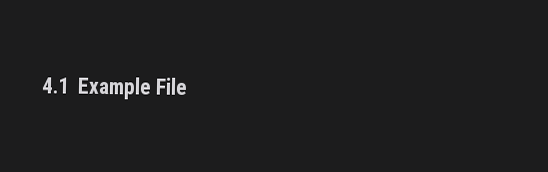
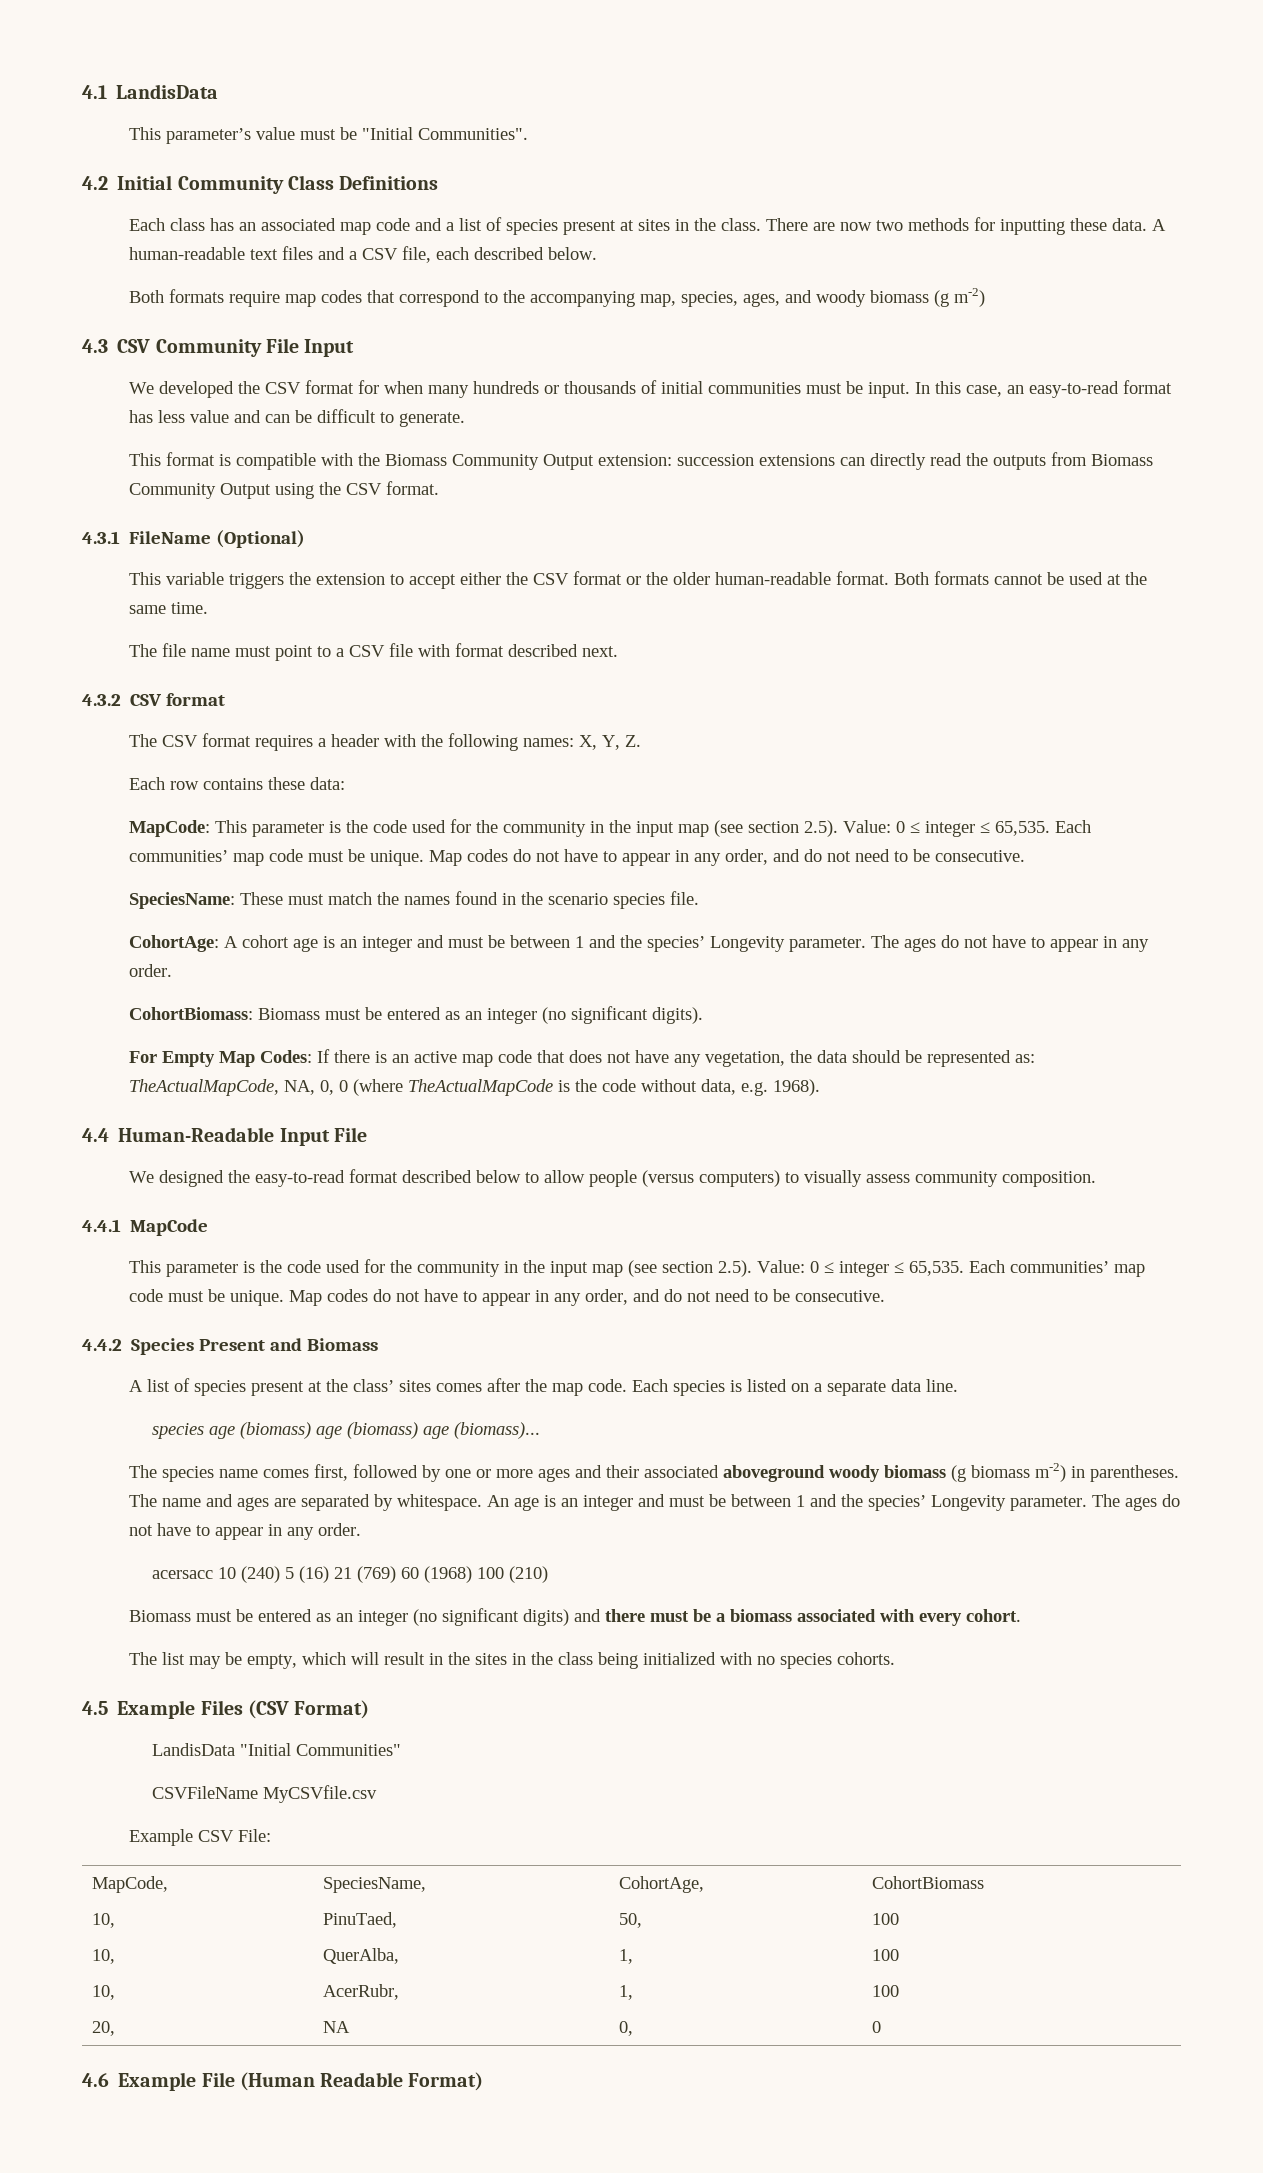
- 4.1 Example File
+ 4.1 LandisData
+ This parameter’s value must be "Initial Communities".
+ 4.2 Initial Community Class Definitions
+ Each class has an associated map code and a list of species present at sites in the class. There are now two methods for inputting these data. A human-readable text files and a CSV file, each described below.
+ Both formats require map codes that correspond to the accompanying map, species, ages, and woody biomass (g m-2)
+ 4.3 CSV Community File Input
+ We developed the CSV format for when many hundreds or thousands of initial communities must be input. In this case, an easy-to-read format has less value and can be difficult to generate.
+ This format is compatible with the Biomass Community Output extension: succession extensions can directly read the outputs from Biomass Community Output using the CSV format.
+ 4.3.1 FileName (Optional)
+ This variable triggers the extension to accept either the CSV format or the older human-readable format. Both formats cannot be used at the same time.
+ The file name must point to a CSV file with format described next.
+ 4.3.2 CSV format
+ The CSV format requires a header with the following names: X, Y, Z.
+ Each row contains these data:
+ MapCode: This parameter is the code used for the community in the input map (see section 2.5). Value: 0 ≤ integer ≤ 65,535. Each communities’ map code must be unique. Map codes do not have to appear in any order, and do not need to be consecutive.
+ SpeciesName: These must match the names found in the scenario species file.
+ CohortAge: A cohort age is an integer and must be between 1 and the species’ Longevity parameter. The ages do not have to appear in any order.
+ CohortBiomass: Biomass must be entered as an integer (no significant digits).
+ For Empty Map Codes: If there is an active map code that does not have any vegetation, the data should be represented as: TheActualMapCode, NA, 0, 0 (where TheActualMapCode is the code without data, e.g. 1968).
+ 4.4 Human-Readable Input File
+ We designed the easy-to-read format described below to allow people (versus computers) to visually assess community composition.
+ 4.4.1 MapCode
+ This parameter is the code used for the community in the input map (see section 2.5). Value: 0 ≤ integer ≤ 65,535. Each communities’ map code must be unique. Map codes do not have to appear in any order, and do not need to be consecutive.
+ 4.4.2 Species Present and Biomass
+ A list of species present at the class’ sites comes after the map code. Each species is listed on a separate data line.
+ species age (biomass) age (biomass) age (biomass)...
+ The species name comes first, followed by one or more ages and their associated aboveground woody biomass (g biomass m-2) in parentheses. The name and ages are separated by whitespace. An age is an integer and must be between 1 and the species’ Longevity parameter. The ages do not have to appear in any order.
+ acersacc 10 (240) 5 (16) 21 (769) 60 (1968) 100 (210)
+ Biomass must be entered as an integer (no significant digits) and there must be a biomass associated with every cohort.
+ The list may be empty, which will result in the sites in the class being initialized with no species cohorts.
+ 4.5 Example Files (CSV Format)
+ LandisData "Initial Communities"
+ CSVFileName MyCSVfile.csv
+ Example CSV File:
+ MapCode, | SpeciesName, | CohortAge, | CohortBiomass
+ 10, | PinuTaed, | 50, | 100
+ 10, | QuerAlba, | 1, | 100
+ 10, | AcerRubr, | 1, | 100
+ 20, | NA | 0, | 0
+ 4.6 Example File (Human Readable Format)

